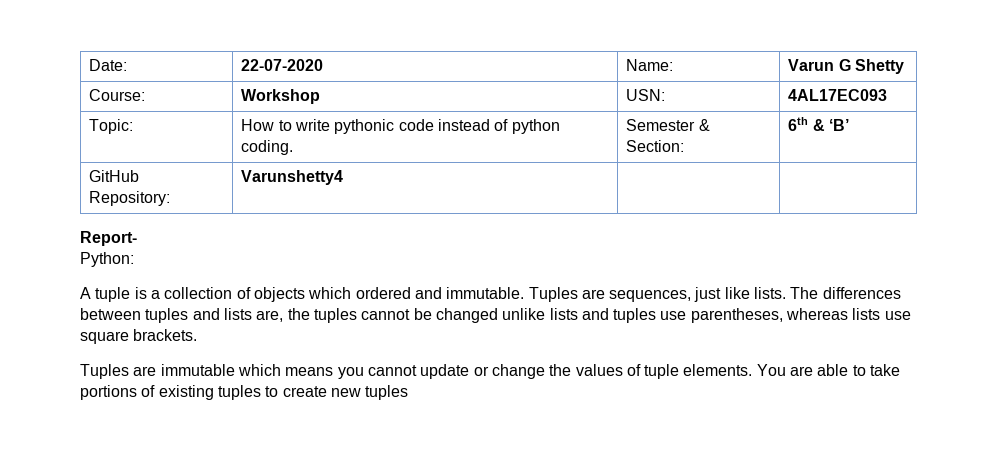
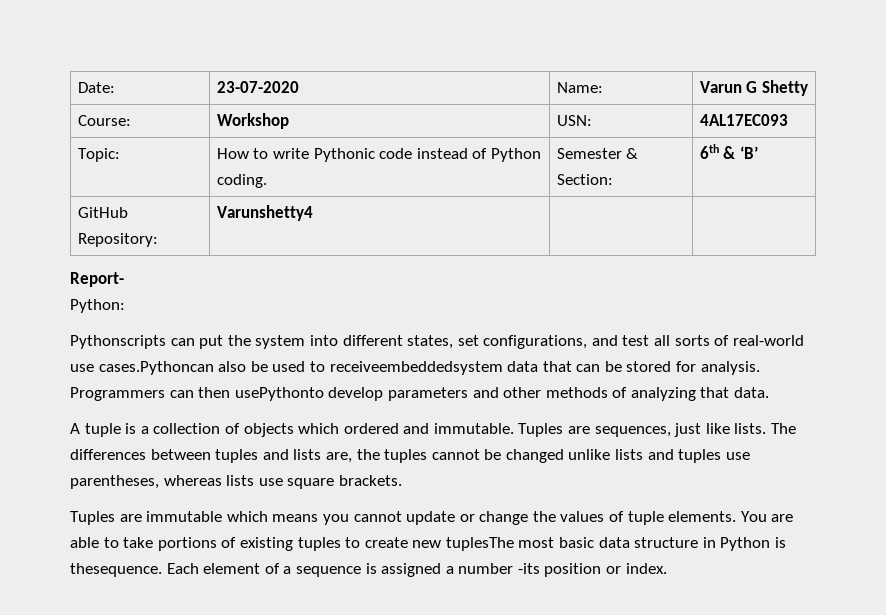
- Date: | 22-07-2020 | Name: | Varun G Shetty
+ Date: | 23-07-2020 | Name: | Varun G Shetty
- Topic: | How to write pythonic code instead of python coding. | Semester & Section: | 6th & ‘B’
+ Topic: | How to write Pythonic code instead of Python coding. | Semester & Section: | 6th & ‘B’
+ Pythonscripts can put the system into different states, set configurations, and test all sorts of real-world use cases.Pythoncan also be used to receiveembeddedsystem data that can be stored for analysis. Programmers can then usePythonto develop parameters and other methods of analyzing that data.
- You are able to take portions of existing tuples to create new tuples
+ You are able to take portions of existing tuples to create new tuplesThe most basic data structure in Python is thesequence. Each element of a sequence is assigned a number -its position or index.

